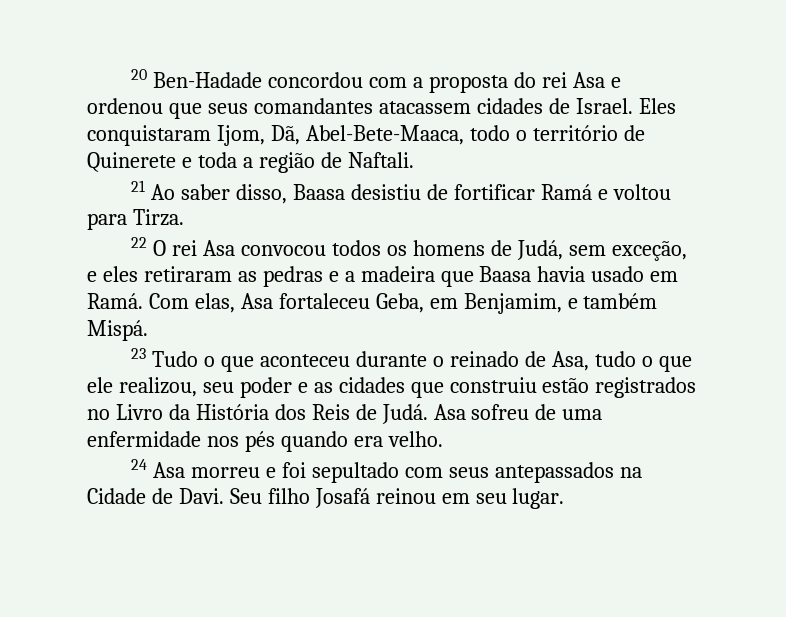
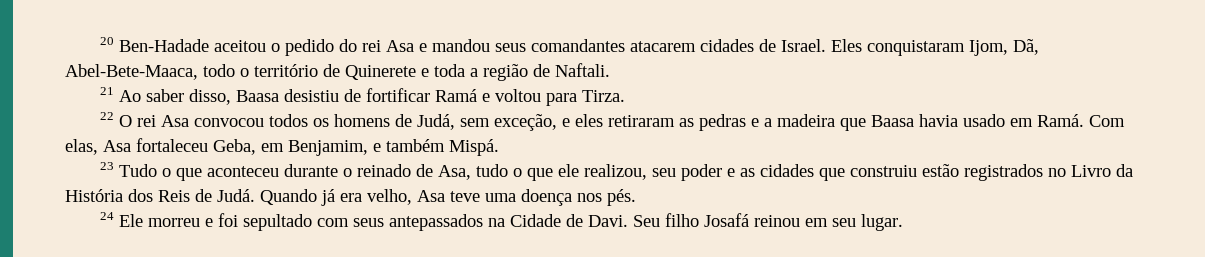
- 20 Ben-Hadade concordou com a proposta do rei Asa e ordenou que seus comandantes atacassem cidades de Israel.
+ 20 Ben-Hadade aceitou o pedido do rei Asa e mandou seus comandantes atacarem cidades de Israel.
- Asa sofreu de uma enfermidade nos pés quando era velho.
+ Quando já era velho, Asa teve uma doença nos pés.
- 24 Asa morreu e foi sepultado com seus antepassados na Cidade de Davi.
+ 24 Ele morreu e foi sepultado com seus antepassados na Cidade de Davi.

